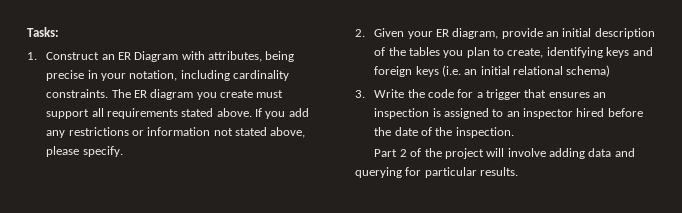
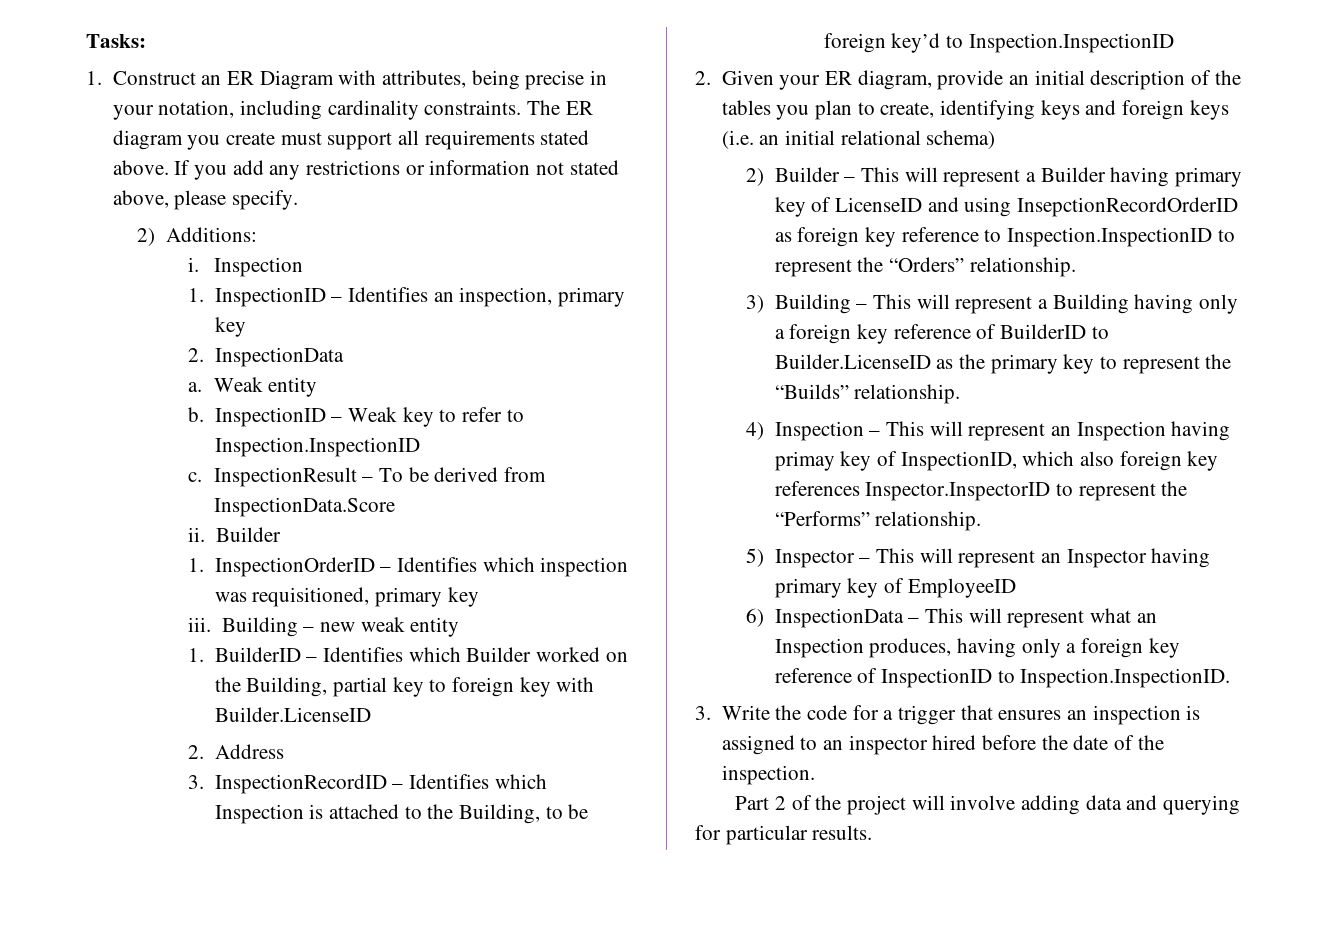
+ 2) Additions:
+ i. Inspection
+ 1. InspectionID – Identifies an inspection, primary key
+ 2. InspectionData
+ a. Weak entity
+ b. InspectionID – Weak key to refer to Inspection.InspectionID
+ c. InspectionResult – To be derived from InspectionData.Score
+ ii. Builder
+ 1. InspectionOrderID – Identifies which inspection was requisitioned, primary key
+ iii. Building – new weak entity
+ 1. BuilderID – Identifies which Builder worked on the Building, partial key to foreign key with Builder.LicenseID
+ 2. Address
+ 3. InspectionRecordID – Identifies which Inspection is attached to the Building, to be foreign key’d to Inspection.InspectionID
+ 2) Builder – This will represent a Builder having primary key of LicenseID and using InsepctionRecordOrderID as foreign key reference to Inspection.InspectionID to represent the “Orders” relationship.
+ 3) Building – This will represent a Building having only a foreign key reference of BuilderID to Builder.LicenseID as the primary key to represent the “Builds” relationship.
+ 4) Inspection – This will represent an Inspection having primay key of InspectionID, which also foreign key references Inspector.InspectorID to represent the “Performs” relationship.
+ 5) Inspector – This will represent an Inspector having primary key of EmployeeID
+ 6) InspectionData – This will represent what an Inspection produces, having only a foreign key reference of InspectionID to Inspection.InspectionID.

